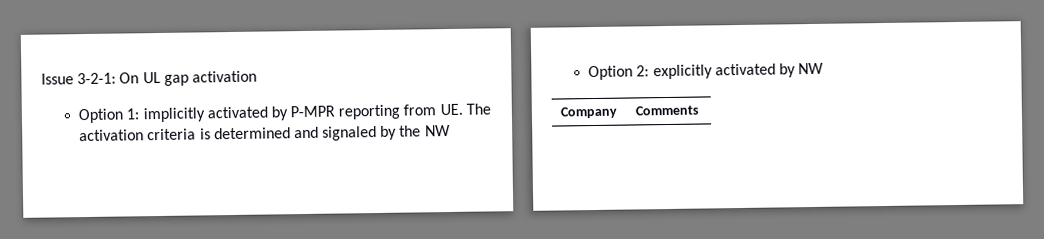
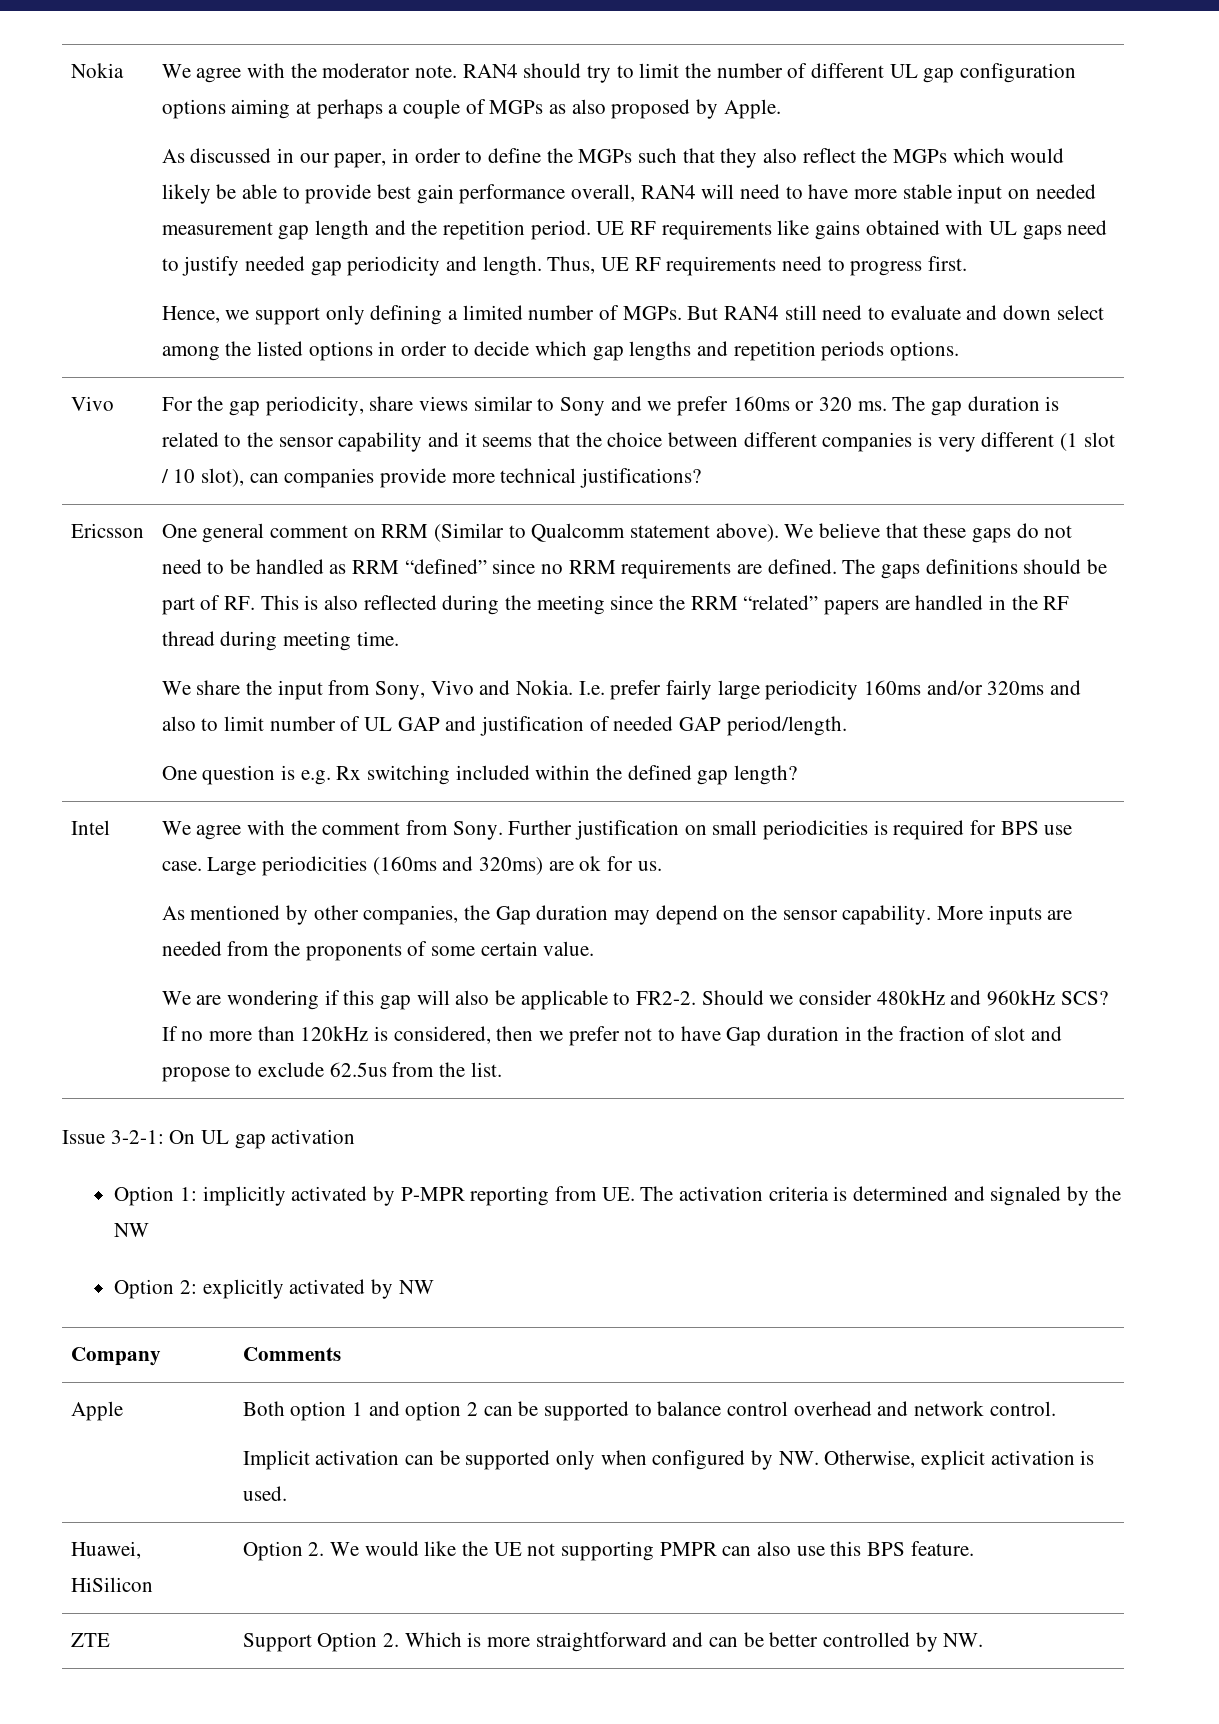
+ Nokia | We agree with the moderator note. RAN4 should try to limit the number of different UL gap configuration options aiming at perhaps a couple of MGPs as also proposed by Apple.
+ As discussed in our paper, in order to define the MGPs such that they also reflect the MGPs which would likely be able to provide best gain performance overall, RAN4 will need to have more stable input on needed measurement gap length and the repetition period. UE RF requirements like gains obtained with UL gaps need to justify needed gap periodicity and length. Thus, UE RF requirements need to progress first.
+ Hence, we support only defining a limited number of MGPs. But RAN4 still need to evaluate and down select among the listed options in order to decide which gap lengths and repetition periods options.
+ Vivo | For the gap periodicity, share views similar to Sony and we prefer 160ms or 320 ms. The gap duration is related to the sensor capability and it seems that the choice between different companies is very different (1 slot / 10 slot), can companies provide more technical justifications?
+ Ericsson | One general comment on RRM (Similar to Qualcomm statement above). We believe that these gaps do not need to be handled as RRM “defined” since no RRM requirements are defined. The gaps definitions should be part of RF. This is also reflected during the meeting since the RRM “related” papers are handled in the RF thread during meeting time.
+ We share the input from Sony, Vivo and Nokia. I.e. prefer fairly large periodicity 160ms and/or 320ms and also to limit number of UL GAP and justification of needed GAP period/length.
+ One question is e.g. Rx switching included within the defined gap length?
+ Intel | We agree with the comment from Sony. Further justification on small periodicities is required for BPS use case. Large periodicities (160ms and 320ms) are ok for us.
+ As mentioned by other companies, the Gap duration may depend on the sensor capability. More inputs are needed from the proponents of some certain value.
+ We are wondering if this gap will also be applicable to FR2-2. Should we consider 480kHz and 960kHz SCS? If no more than 120kHz is considered, then we prefer not to have Gap duration in the fraction of slot and propose to exclude 62.5us from the list.
+ Apple | Both option 1 and option 2 can be supported to balance control overhead and network control.
+ Implicit activation can be supported only when configured by NW. Otherwise, explicit activation is used.
+ Huawei, HiSilicon | Option 2. We would like the UE not supporting PMPR can also use this BPS feature.
+ ZTE | Support Option 2. Which is more straightforward and can be better controlled by NW.

